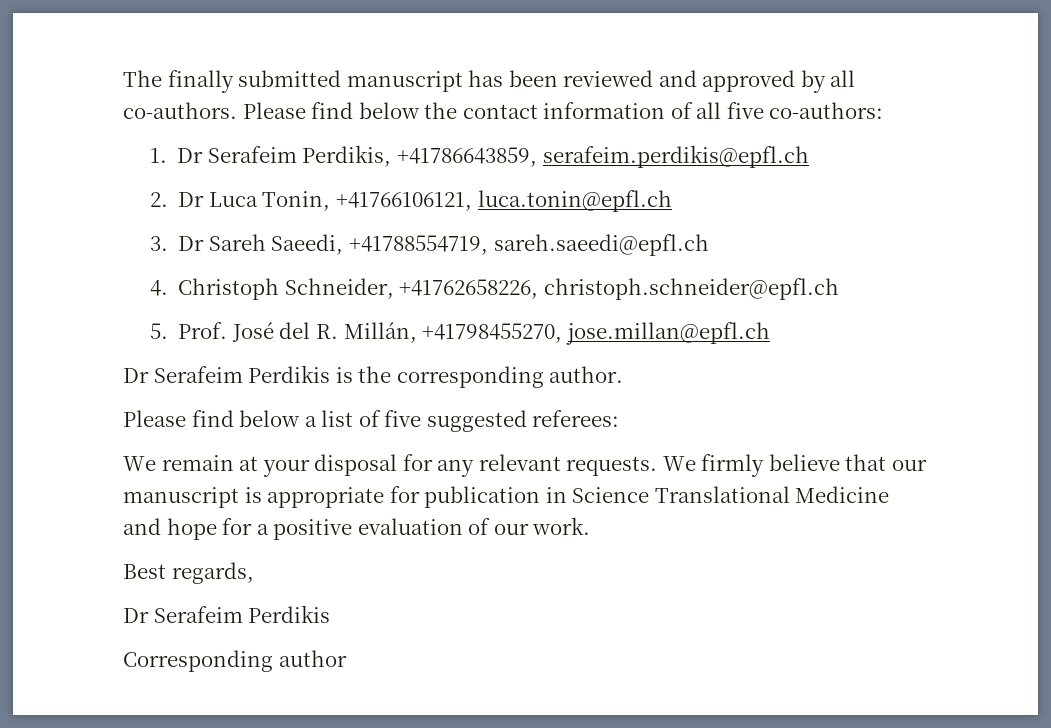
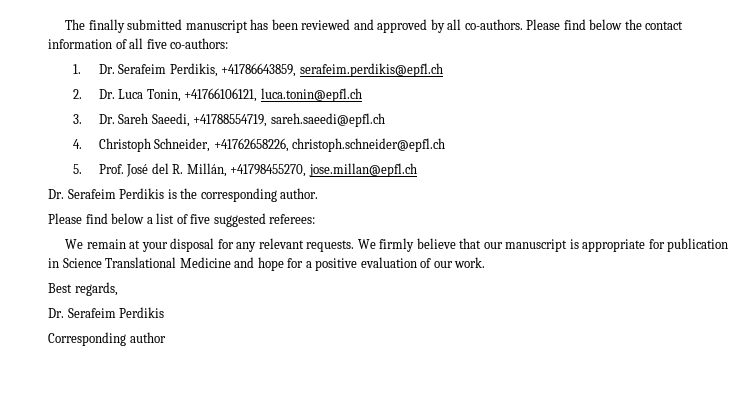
- 1. Dr Serafeim Perdikis, +41786643859, serafeim.perdikis@epfl.ch
+ 1. Dr. Serafeim Perdikis, +41786643859, serafeim.perdikis@epfl.ch
- 2. Dr Luca Tonin, +41766106121, luca.tonin@epfl.ch
+ 2. Dr. Luca Tonin, +41766106121, luca.tonin@epfl.ch
- 3. Dr Sareh Saeedi, +41788554719, sareh.saeedi@epfl.ch
+ 3. Dr. Sareh Saeedi, +41788554719, sareh.saeedi@epfl.ch
- Dr Serafeim Perdikis is the corresponding author.
+ Dr. Serafeim Perdikis is the corresponding author.
  Best regards,
- Dr Serafeim Perdikis
+ Dr. Serafeim Perdikis

